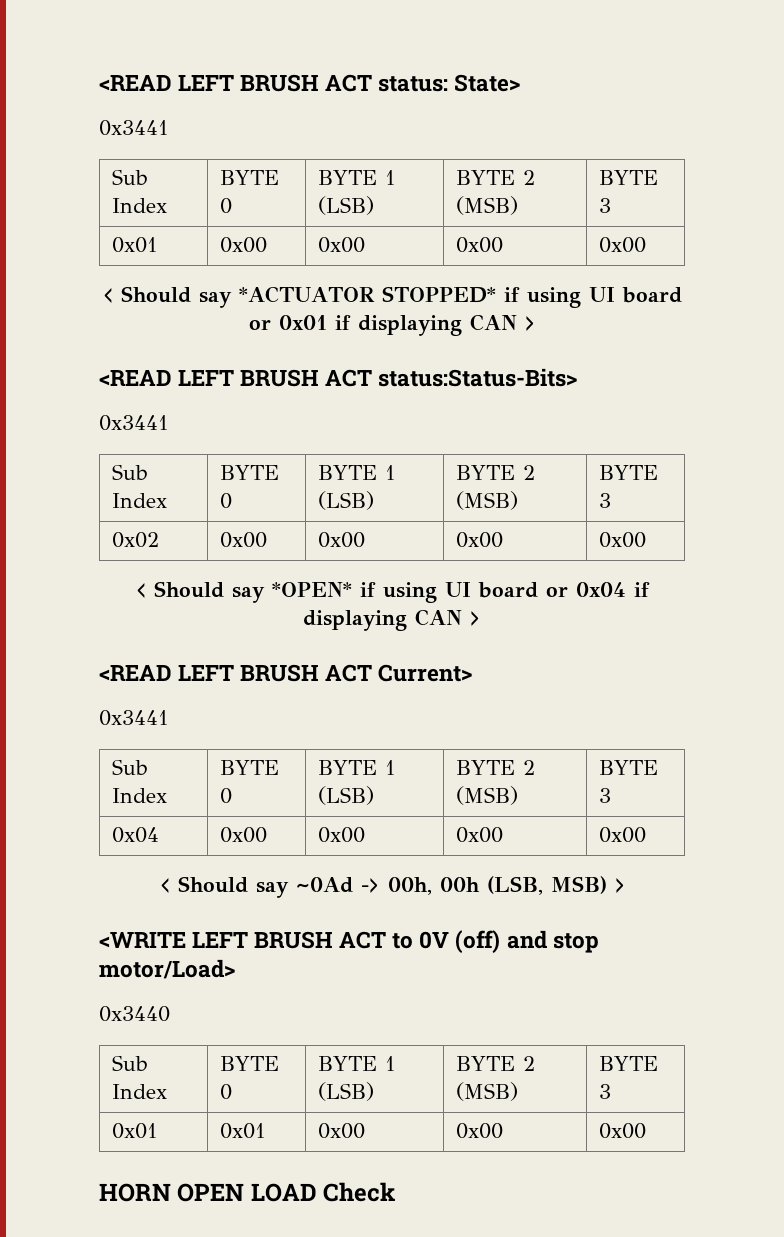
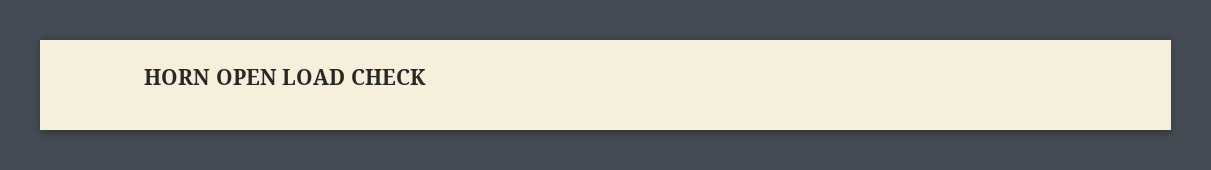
- <READ LEFT BRUSH ACT status: State>
- 0x3441
- Sub Index | BYTE 0 | BYTE 1 (LSB) | BYTE 2 (MSB) | BYTE 3
- 0x01 | 0x00 | 0x00 | 0x00 | 0x00
- < Should say *ACTUATOR STOPPED* if using UI board or 0x01 if displaying CAN >
- <READ LEFT BRUSH ACT status:Status-Bits>
- 0x3441
- Sub Index | BYTE 0 | BYTE 1 (LSB) | BYTE 2 (MSB) | BYTE 3
- 0x02 | 0x00 | 0x00 | 0x00 | 0x00
- < Should say *OPEN* if using UI board or 0x04 if displaying CAN >
- <READ LEFT BRUSH ACT Current>
- 0x3441
- Sub Index | BYTE 0 | BYTE 1 (LSB) | BYTE 2 (MSB) | BYTE 3
- 0x04 | 0x00 | 0x00 | 0x00 | 0x00
- < Should say ~0Ad -> 00h, 00h (LSB, MSB) >
- <WRITE LEFT BRUSH ACT to 0V (off) and stop motor/Load>
- 0x3440
- Sub Index | BYTE 0 | BYTE 1 (LSB) | BYTE 2 (MSB) | BYTE 3
- 0x01 | 0x01 | 0x00 | 0x00 | 0x00
- HORN OPEN LOAD Check
+ HORN OPEN LOAD CHECK

